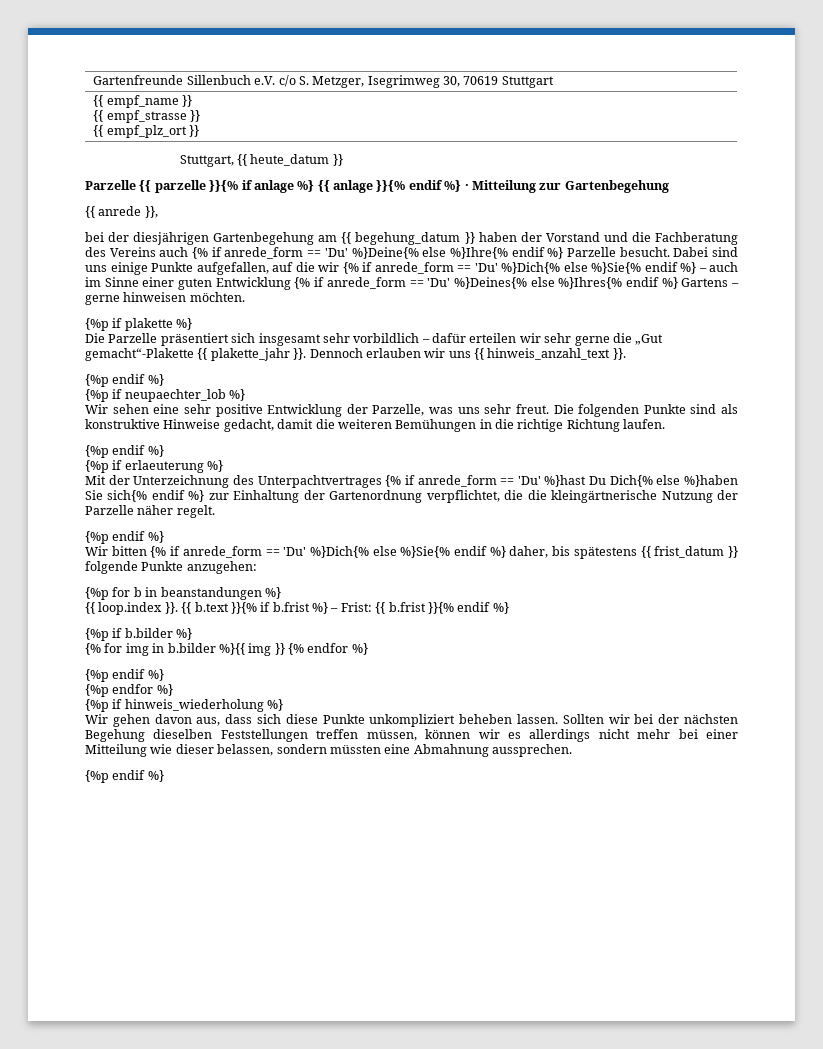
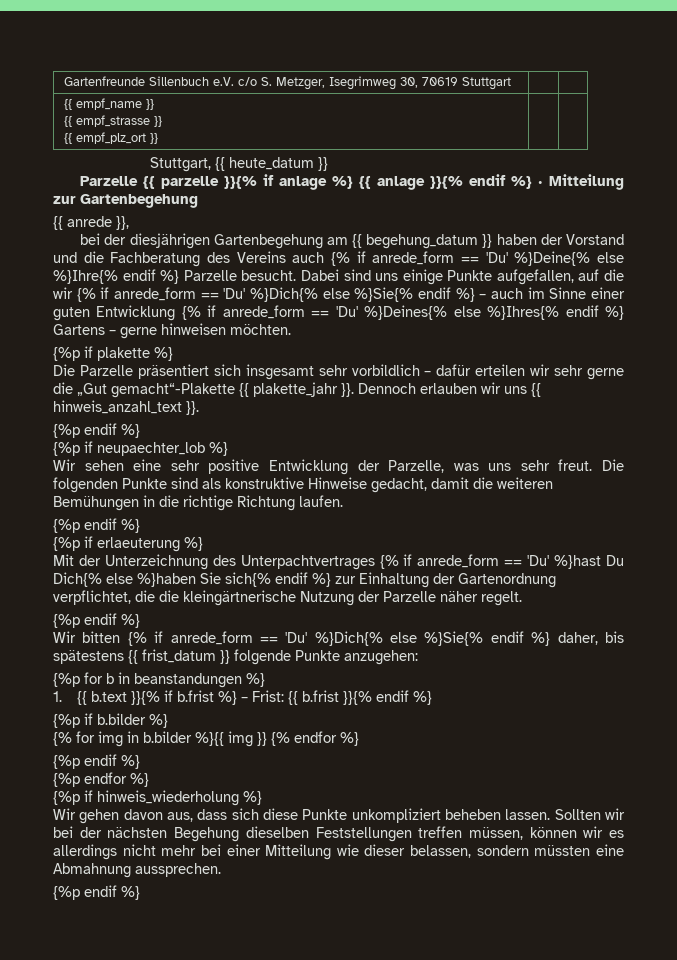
- {{ loop.index }}. {{ b.text }}{% if b.frist %} – Frist: {{ b.frist }}{% endif %}
+ 1. {{ b.text }}{% if b.frist %} – Frist: {{ b.frist }}{% endif %}

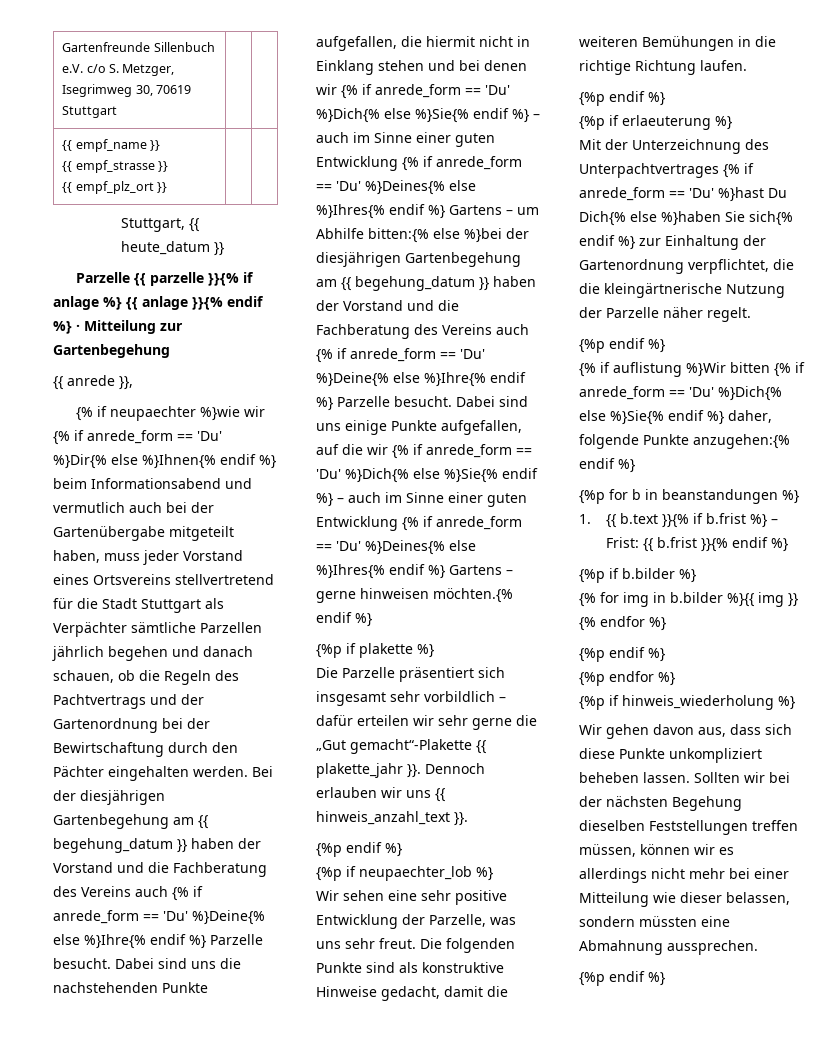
- bei der diesjährigen Gartenbegehung am {{ begehung_datum }} haben der Vorstand und die Fachberatung des Vereins auch {% if anrede_form == 'Du' %}Deine{% else %}Ihre{% endif %} Parzelle besucht.
+ {% if neupaechter %}wie wir {% if anrede_form == 'Du' %}Dir{% else %}Ihnen{% endif %} beim Informationsabend und vermutlich auch bei der Gartenübergabe mitgeteilt haben, muss jeder Vorstand eines Ortsvereins stellvertretend für die Stadt Stuttgart als Verpächter sämtliche Parzellen jährlich begehen und danach schauen, ob die Regeln des Pachtvertrags und der Gartenordnung bei der Bewirtschaftung durch den Pächter eingehalten werden. Bei der diesjährigen Gartenbegehung am {{ begehung_datum }} haben der Vorstand und die Fachberatung des Vereins auch {% if anrede_form == 'Du' %}Deine{% else %}Ihre{% endif %} Parzelle besucht. Dabei sind uns die nachstehenden Punkte aufgefallen, die hiermit nicht in Einklang stehen und bei denen wir {% if anrede_form == 'Du' %}Dich{% else %}Sie{% endif %} – auch im Sinne einer guten Entwicklung {% if anrede_form == 'Du' %}Deines{% else %}Ihres{% endif %} Gartens – um Abhilfe bitten:{% else %}bei der diesjährigen Gartenbegehung am {{ begehung_datum }} haben der Vorstand und die Fachberatung des Vereins auch {% if anrede_form == 'Du' %}Deine{% else %}Ihre{% endif %} Parzelle besucht.
- Dabei sind uns einige Punkte aufgefallen, auf die wir {% if anrede_form == 'Du' %}Dich{% else %}Sie{% endif %} – auch im Sinne einer guten Entwicklung {% if anrede_form == 'Du' %}Deines{% else %}Ihres{% endif %} Gartens – gerne hinweisen möchten.
+ Dabei sind uns einige Punkte aufgefallen, auf die wir {% if anrede_form == 'Du' %}Dich{% else %}Sie{% endif %} – auch im Sinne einer guten Entwicklung {% if anrede_form == 'Du' %}Deines{% else %}Ihres{% endif %} Gartens – gerne hinweisen möchten.{% endif %}
- Wir bitten {% if anrede_form == 'Du' %}Dich{% else %}Sie{% endif %} daher, bis spätestens {{ frist_datum }} folgende Punkte anzugehen:
+ {% if auflistung %}Wir bitten {% if anrede_form == 'Du' %}Dich{% else %}Sie{% endif %} daher, folgende Punkte anzugehen:{% endif %}

